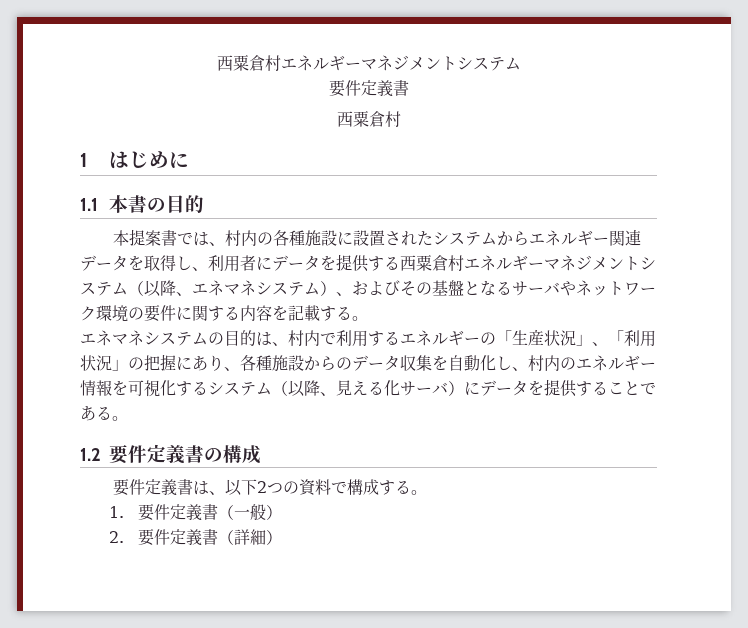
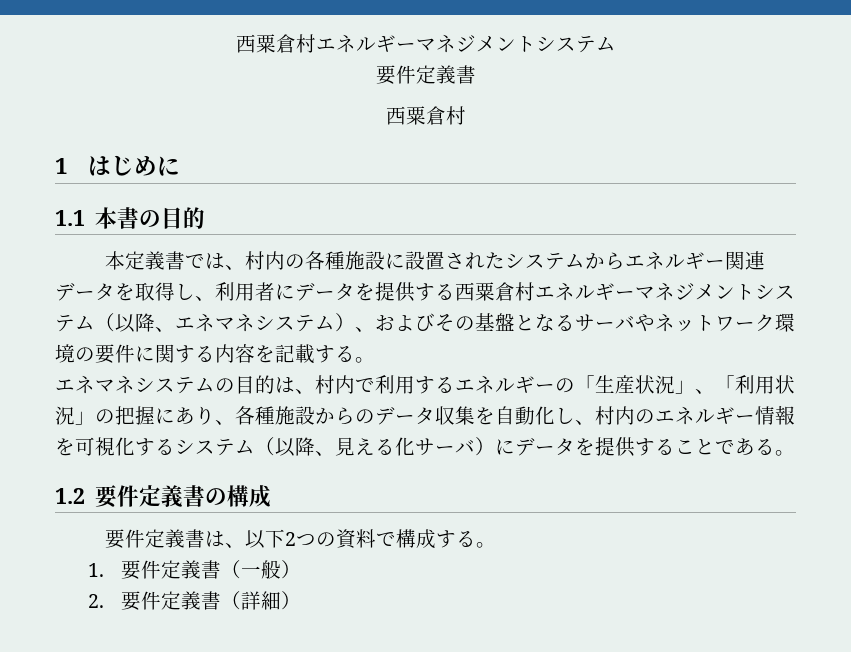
- 本提案書では、村内の各種施設に設置されたシステムからエネルギー関連データを取得し、利用者にデータを提供する西粟倉村エネルギーマネジメントシステム（以降、エネマネシステム）、およびその基盤となるサーバやネットワーク環境の要件に関する内容を記載する。
+ 本定義書では、村内の各種施設に設置されたシステムからエネルギー関連データを取得し、利用者にデータを提供する西粟倉村エネルギーマネジメントシステム（以降、エネマネシステム）、およびその基盤となるサーバやネットワーク環境の要件に関する内容を記載する。

